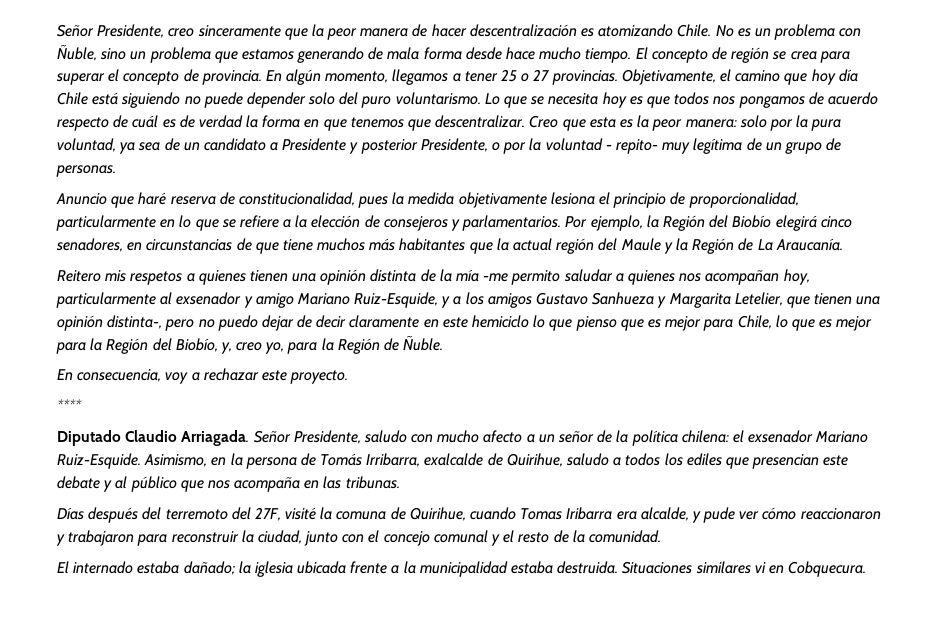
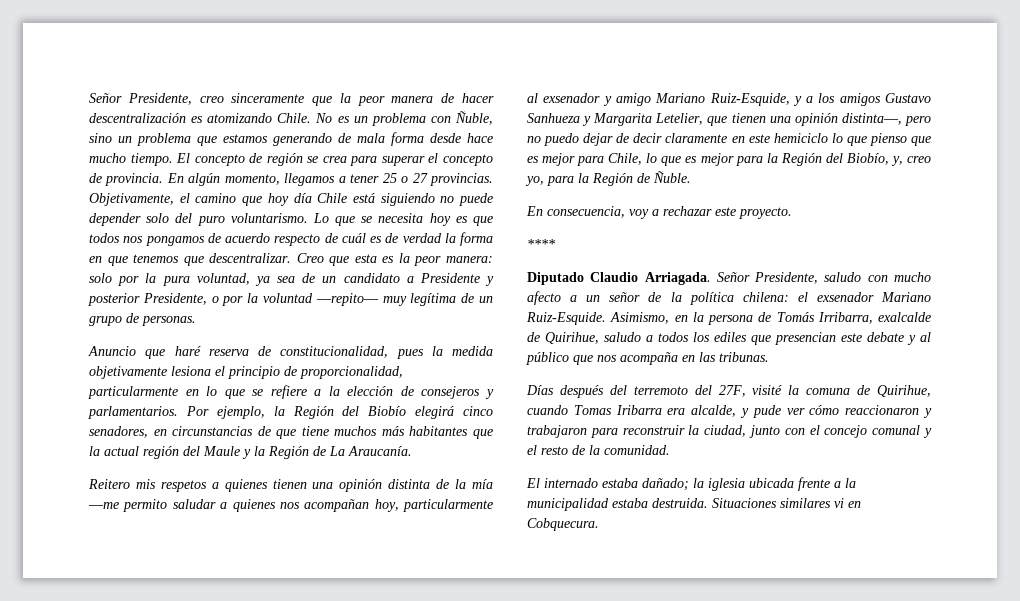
- Creo que esta es la peor manera: solo por la pura voluntad, ya sea de un candidato a Presidente y posterior Presidente, o por la voluntad - repito- muy legítima de un grupo de personas.
+ Creo que esta es la peor manera: solo por la pura voluntad, ya sea de un candidato a Presidente y posterior Presidente, o por la voluntad —repito— muy legítima de un grupo de personas.
- Reitero mis respetos a quienes tienen una opinión distinta de la mía -me permito saludar a quienes nos acompañan hoy, particularmente al exsenador y amigo Mariano Ruiz-Esquide, y a los amigos Gustavo Sanhueza y Margarita Letelier, que tienen una opinión distinta-, pero no puedo dejar de decir claramente en este hemiciclo lo que pienso que es mejor para Chile, lo que es mejor para la Región del Biobío, y, creo yo, para la Región de Ñuble.
+ Reitero mis respetos a quienes tienen una opinión distinta de la mía —me permito saludar a quienes nos acompañan hoy, particularmente al exsenador y amigo Mariano Ruiz-Esquide, y a los amigos Gustavo Sanhueza y Margarita Letelier, que tienen una opinión distinta—, pero no puedo dejar de decir claramente en este hemiciclo lo que pienso que es mejor para Chile, lo que es mejor para la Región del Biobío, y, creo yo, para la Región de Ñuble.

